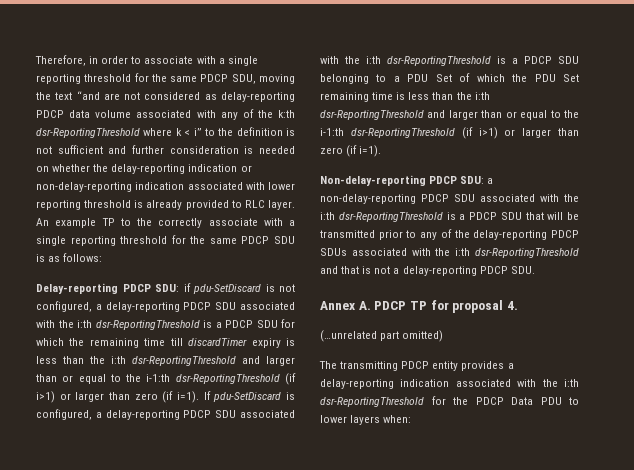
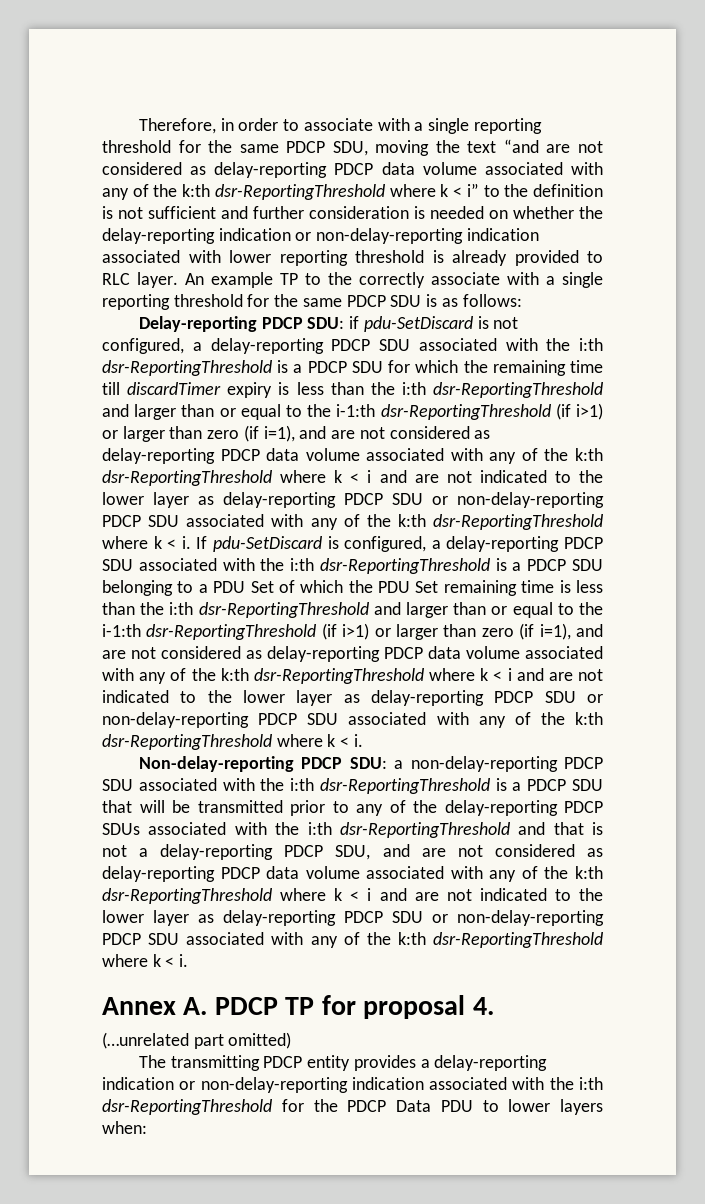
- Delay-reporting PDCP SDU: if pdu-SetDiscard is not configured, a delay-reporting PDCP SDU associated with the i:th dsr-ReportingThreshold is a PDCP SDU for which the remaining time till discardTimer expiry is less than the i:th dsr-ReportingThreshold and larger than or equal to the i-1:th dsr-ReportingThreshold (if i>1) or larger than zero (if i=1).
+ Delay-reporting PDCP SDU: if pdu-SetDiscard is not configured, a delay-reporting PDCP SDU associated with the i:th dsr-ReportingThreshold is a PDCP SDU for which the remaining time till discardTimer expiry is less than the i:th dsr-ReportingThreshold and larger than or equal to the i-1:th dsr-ReportingThreshold (if i>1) or larger than zero (if i=1), and are not considered as delay-reporting PDCP data volume associated with any of the k:th dsr-ReportingThreshold where k < i and are not indicated to the lower layer as delay-reporting PDCP SDU or non-delay-reporting PDCP SDU associated with any of the k:th dsr-ReportingThreshold where k < i.
- If pdu-SetDiscard is configured, a delay-reporting PDCP SDU associated with the i:th dsr-ReportingThreshold is a PDCP SDU belonging to a PDU Set of which the PDU Set remaining time is less than the i:th dsr-ReportingThreshold and larger than or equal to the i-1:th dsr-ReportingThreshold (if i>1) or larger than zero (if i=1).
+ If pdu-SetDiscard is configured, a delay-reporting PDCP SDU associated with the i:th dsr-ReportingThreshold is a PDCP SDU belonging to a PDU Set of which the PDU Set remaining time is less than the i:th dsr-ReportingThreshold and larger than or equal to the i-1:th dsr-ReportingThreshold (if i>1) or larger than zero (if i=1), and are not considered as delay-reporting PDCP data volume associated with any of the k:th dsr-ReportingThreshold where k < i and are not indicated to the lower layer as delay-reporting PDCP SDU or non-delay-reporting PDCP SDU associated with any of the k:th dsr-ReportingThreshold where k < i.
- Non-delay-reporting PDCP SDU: a non-delay-reporting PDCP SDU associated with the i:th dsr-ReportingThreshold is a PDCP SDU that will be transmitted prior to any of the delay-reporting PDCP SDUs associated with the i:th dsr-ReportingThreshold and that is not a delay-reporting PDCP SDU.
+ Non-delay-reporting PDCP SDU: a non-delay-reporting PDCP SDU associated with the i:th dsr-ReportingThreshold is a PDCP SDU that will be transmitted prior to any of the delay-reporting PDCP SDUs associated with the i:th dsr-ReportingThreshold and that is not a delay-reporting PDCP SDU, and are not considered as delay-reporting PDCP data volume associated with any of the k:th dsr-ReportingThreshold where k < i and are not indicated to the lower layer as delay-reporting PDCP SDU or non-delay-reporting PDCP SDU associated with any of the k:th dsr-ReportingThreshold where k < i.
- The transmitting PDCP entity provides a delay-reporting indication associated with the i:th dsr-ReportingThreshold for the PDCP Data PDU to lower layers when:
+ The transmitting PDCP entity provides a delay-reporting indication or non-delay-reporting indication associated with the i:th dsr-ReportingThreshold for the PDCP Data PDU to lower layers when:

